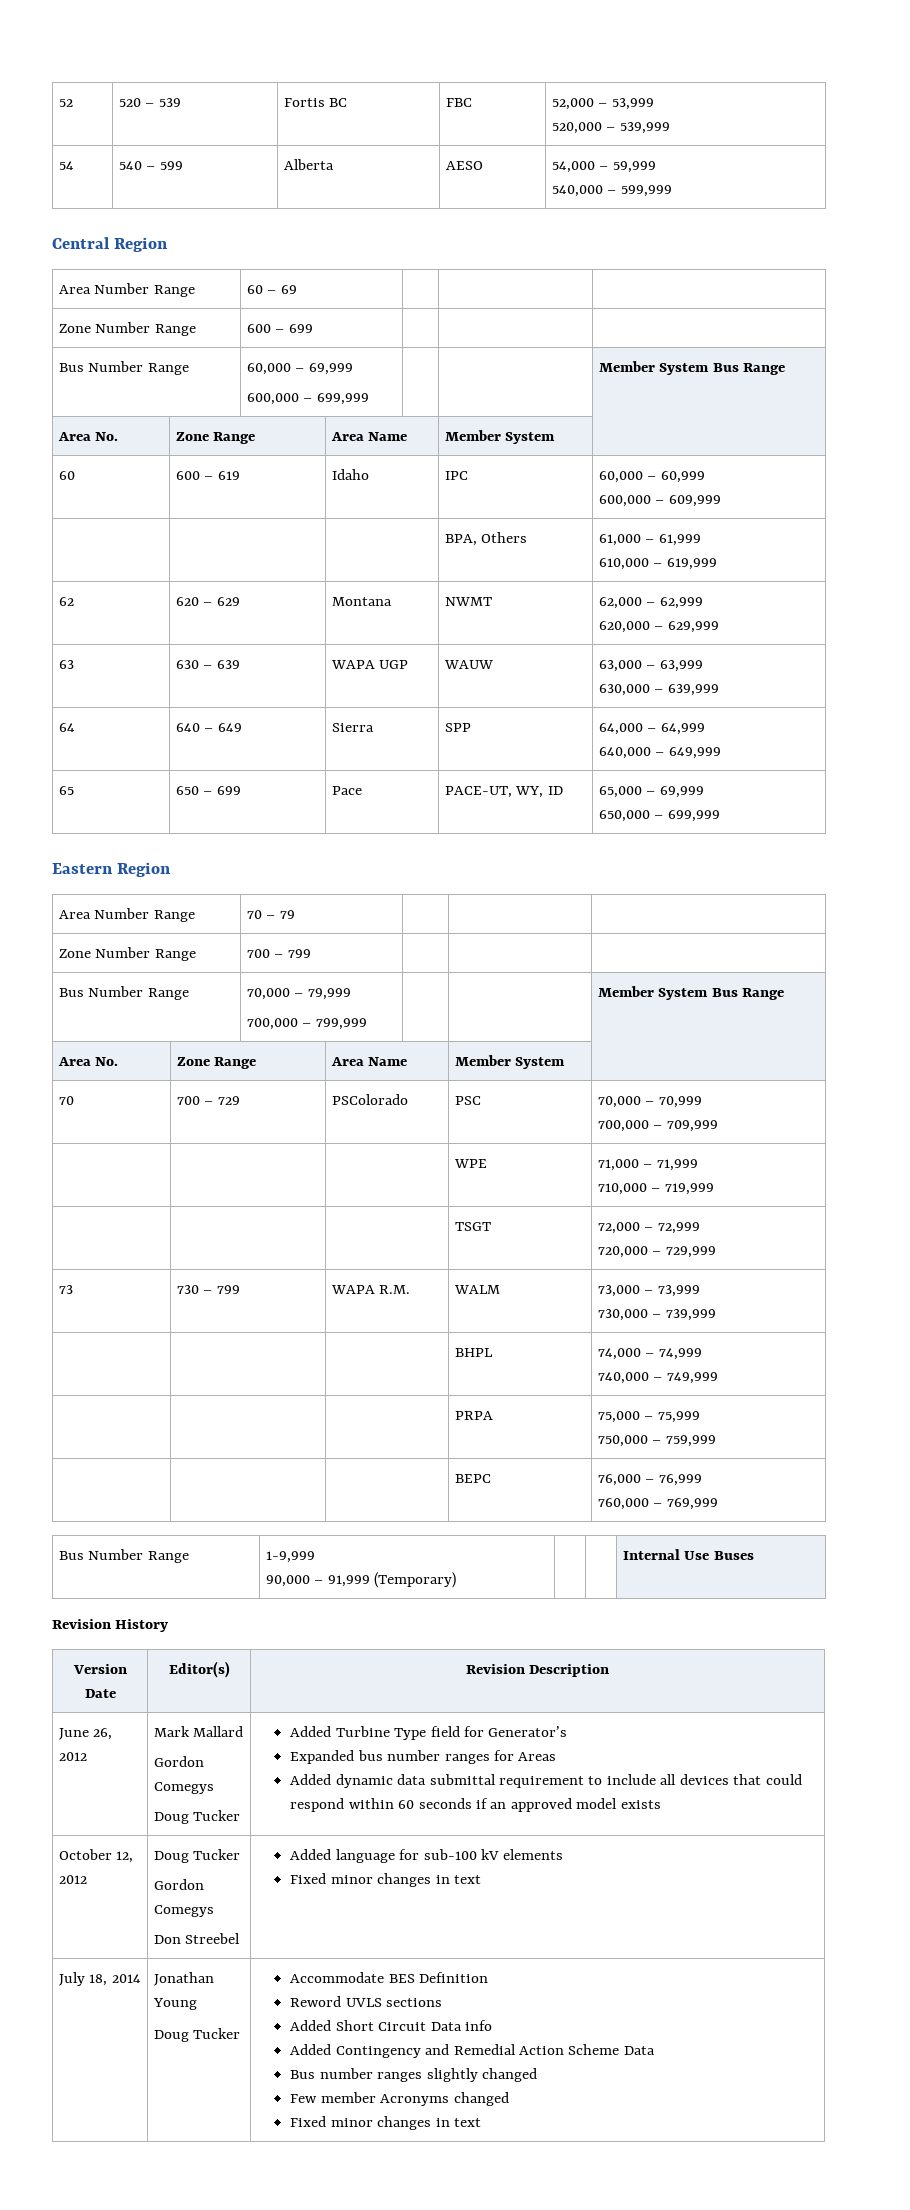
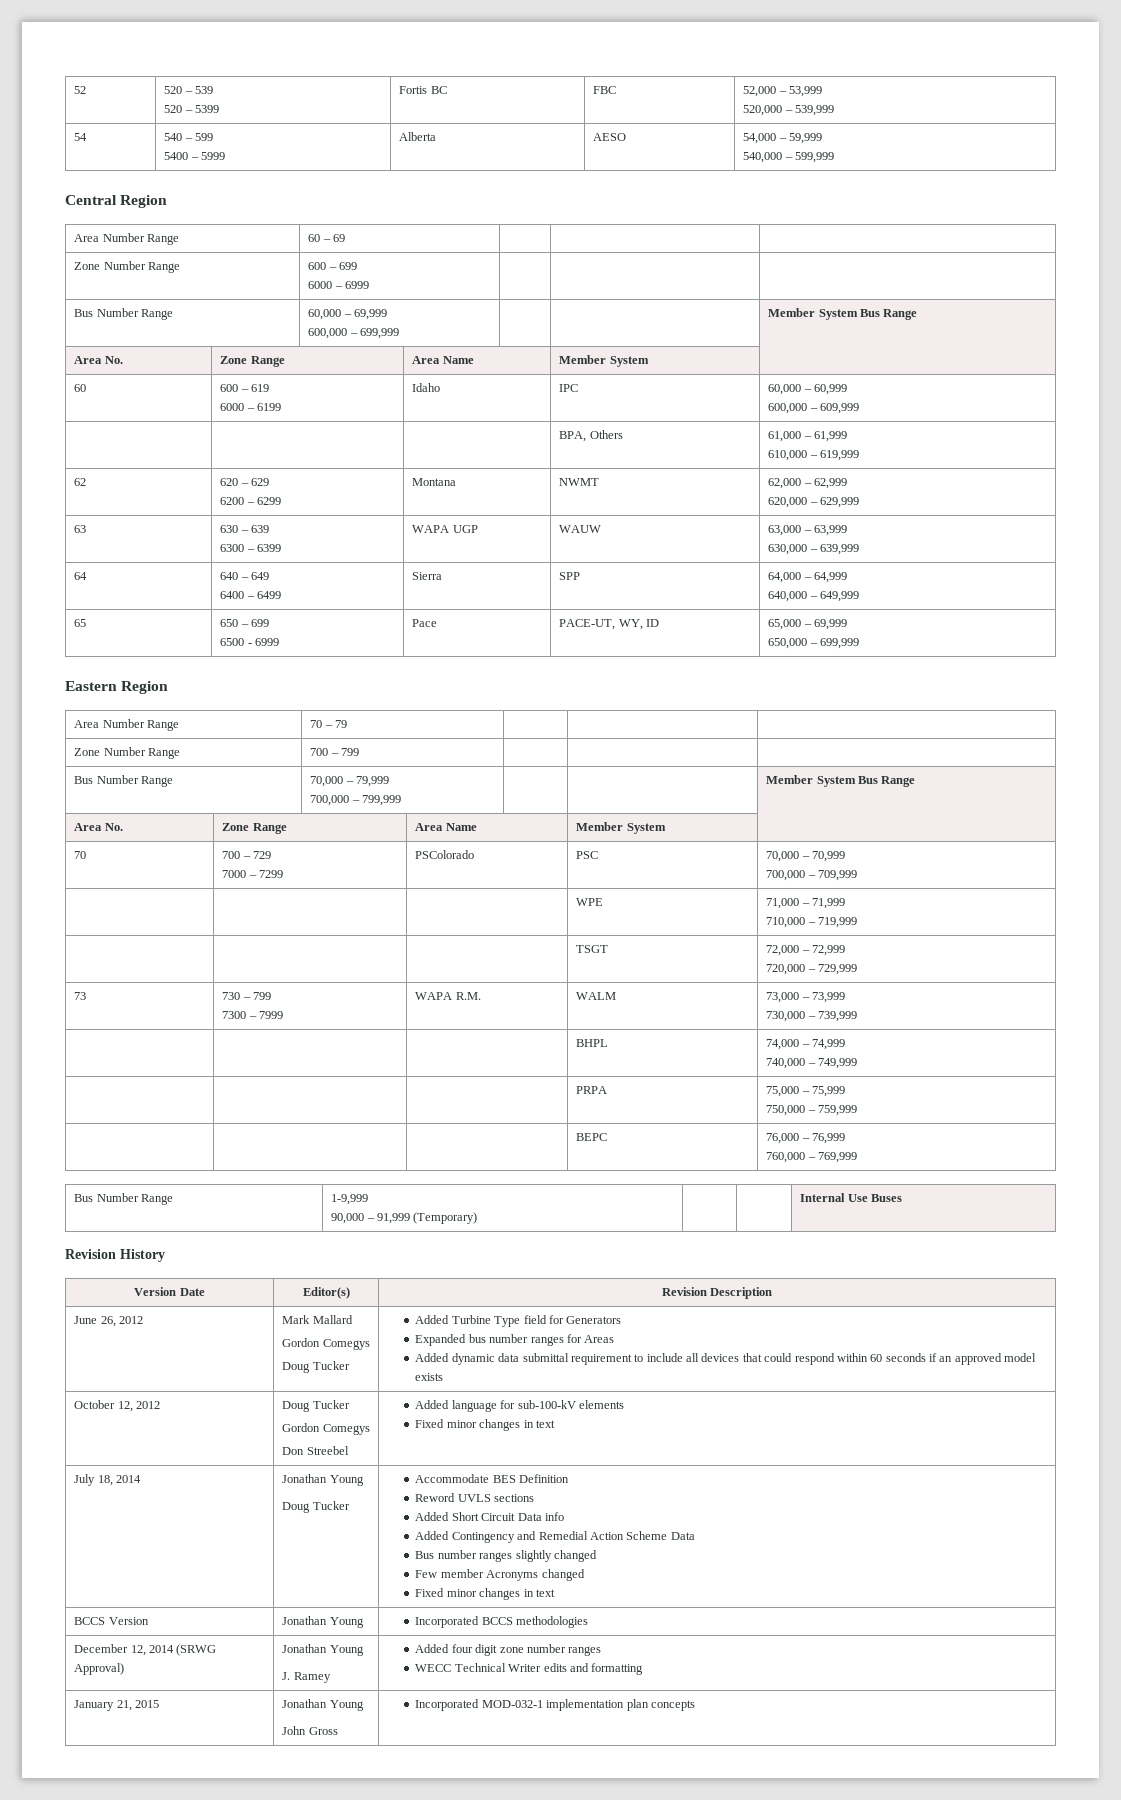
- 52 | 520 – 539 | Fortis BC | FBC | 52,000 – 53,999
+ 52 | 520 – 539
+ 520 – 5399 | Fortis BC | FBC | 52,000 – 53,999
- 54 | 540 – 599 | Alberta | AESO | 54,000 – 59,999
+ 54 | 540 – 599
+ 5400 – 5999 | Alberta | AESO | 54,000 – 59,999
- Zone Number Range | 600 – 699 | | |
+ Zone Number Range | 600 – 699
+ 6000 – 6999 | | |
- 60 | 600 – 619 | Idaho | IPC | 60,000 – 60,999
+ 60 | 600 – 619
+ 6000 – 6199 | Idaho | IPC | 60,000 – 60,999
- 62 | 620 – 629 | Montana | NWMT | 62,000 – 62,999
+ 62 | 620 – 629
+ 6200 – 6299 | Montana | NWMT | 62,000 – 62,999
- 63 | 630 – 639 | WAPA UGP | WAUW | 63,000 – 63,999
+ 63 | 630 – 639
+ 6300 – 6399 | WAPA UGP | WAUW | 63,000 – 63,999
- 64 | 640 – 649 | Sierra | SPP | 64,000 – 64,999
+ 64 | 640 – 649
+ 6400 – 6499 | Sierra | SPP | 64,000 – 64,999
- 65 | 650 – 699 | Pace | PACE-UT, WY, ID | 65,000 – 69,999
+ 65 | 650 – 699
+ 6500 - 6999 | Pace | PACE-UT, WY, ID | 65,000 – 69,999
- 70 | 700 – 729 | PSColorado | PSC | 70,000 – 70,999
+ 70 | 700 – 729
+ 7000 – 7299 | PSColorado | PSC | 70,000 – 70,999
- 73 | 730 – 799 | WAPA R.M. | WALM | 73,000 – 73,999
+ 73 | 730 – 799
+ 7300 – 7999 | WAPA R.M. | WALM | 73,000 – 73,999
- Added Turbine Type field for Generator’s
+ Added Turbine Type field for Generators
  October 12, 2012 | Doug Tucker
  Gordon Comegys
- Don Streebel | Added language for sub-100 kV elements
+ Don Streebel | Added language for sub-100-kV elements
+ BCCS Version | Jonathan Young | Incorporated BCCS methodologies
+ December 12, 2014 (SRWG Approval) | Jonathan Young
+ J. Ramey | Added four digit zone number ranges
+ WECC Technical Writer edits and formatting
+ January 21, 2015 | Jonathan Young
+ John Gross | Incorporated MOD-032-1 implementation plan concepts

